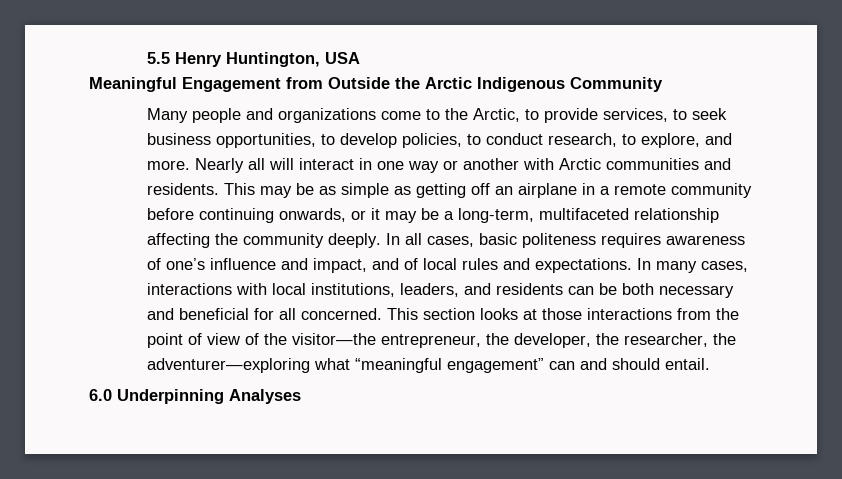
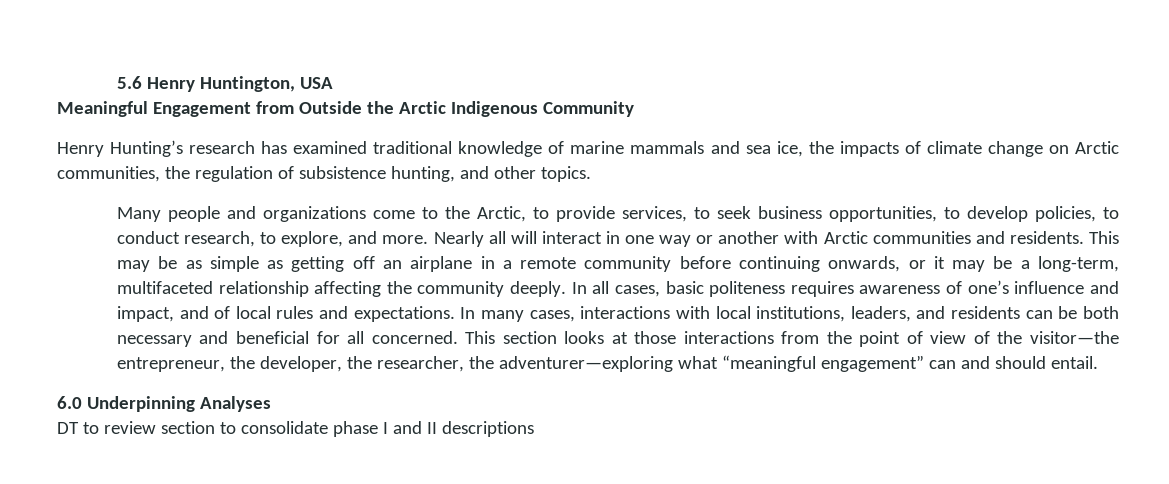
- 5.5 Henry Huntington, USA
+ 5.6 Henry Huntington, USA
+ Henry Hunting’s research has examined traditional knowledge of marine mammals and sea ice, the impacts of climate change on Arctic communities, the regulation of subsistence hunting, and other topics.
+ DT to review section to consolidate phase I and II descriptions

